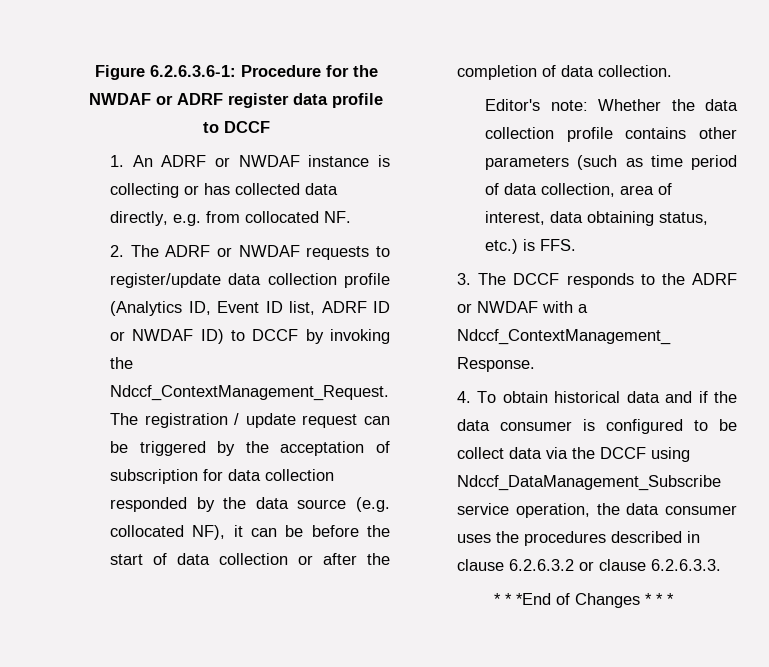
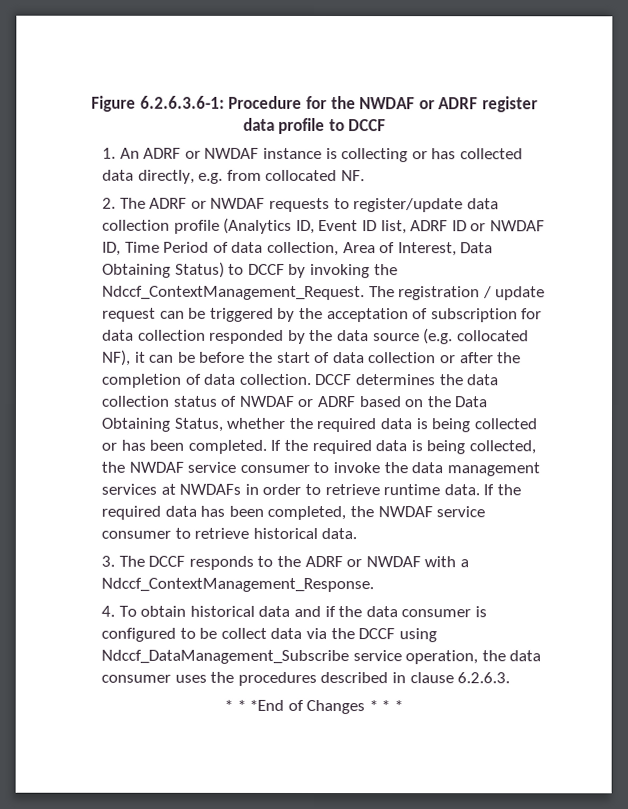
- 2. The ADRF or NWDAF requests to register/update data collection profile (Analytics ID, Event ID list, ADRF ID or NWDAF ID) to DCCF by invoking the Ndccf_ContextManagement_Request.
+ 2. The ADRF or NWDAF requests to register/update data collection profile (Analytics ID, Event ID list, ADRF ID or NWDAF ID, Time Period of data collection, Area of Interest, Data Obtaining Status) to DCCF by invoking the Ndccf_ContextManagement_Request.
- The registration / update request can be triggered by the acceptation of subscription for data collection responded by the data source (e.g. collocated NF), it can be before the start of data collection or after the completion of data collection.
- Editor's note: Whether the data collection profile contains other parameters (such as time period of data collection, area of interest, data obtaining status, etc.) is FFS.
+ The registration / update request can be triggered by the acceptation of subscription for data collection responded by the data source (e.g. collocated NF), it can be before the start of data collection or after the completion of data collection. DCCF determines the data collection status of NWDAF or ADRF based on the Data Obtaining Status, whether the required data is being collected or has been completed. If the required data is being collected, the NWDAF service consumer to invoke the data management services at NWDAFs in order to retrieve runtime data. If the required data has been completed, the NWDAF service consumer to retrieve historical data.
- 4. To obtain historical data and if the data consumer is configured to be collect data via the DCCF using Ndccf_DataManagement_Subscribe service operation, the data consumer uses the procedures described in clause 6.2.6.3.2 or clause 6.2.6.3.3.
+ 4. To obtain historical data and if the data consumer is configured to be collect data via the DCCF using Ndccf_DataManagement_Subscribe service operation, the data consumer uses the procedures described in clause 6.2.6.3.

